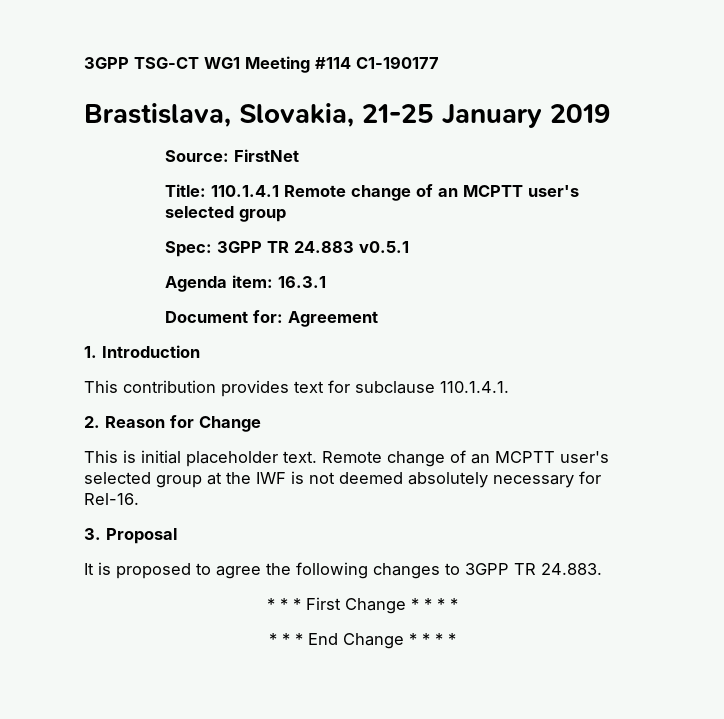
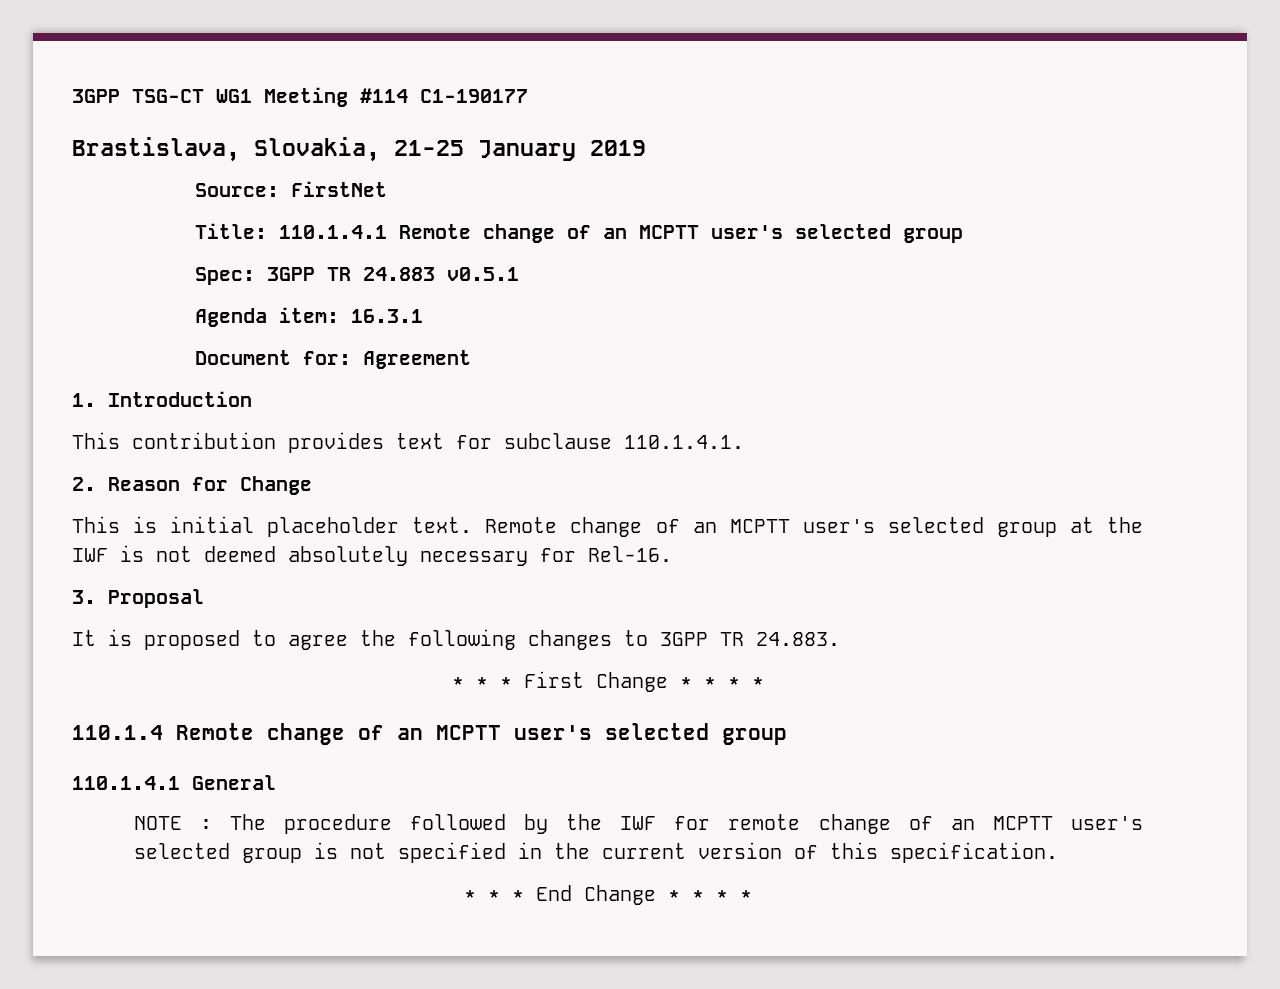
+ 110.1.4 Remote change of an MCPTT user's selected group
+ 110.1.4.1 General
+ NOTE : The procedure followed by the IWF for remote change of an MCPTT user's selected group is not specified in the current version of this specification.

